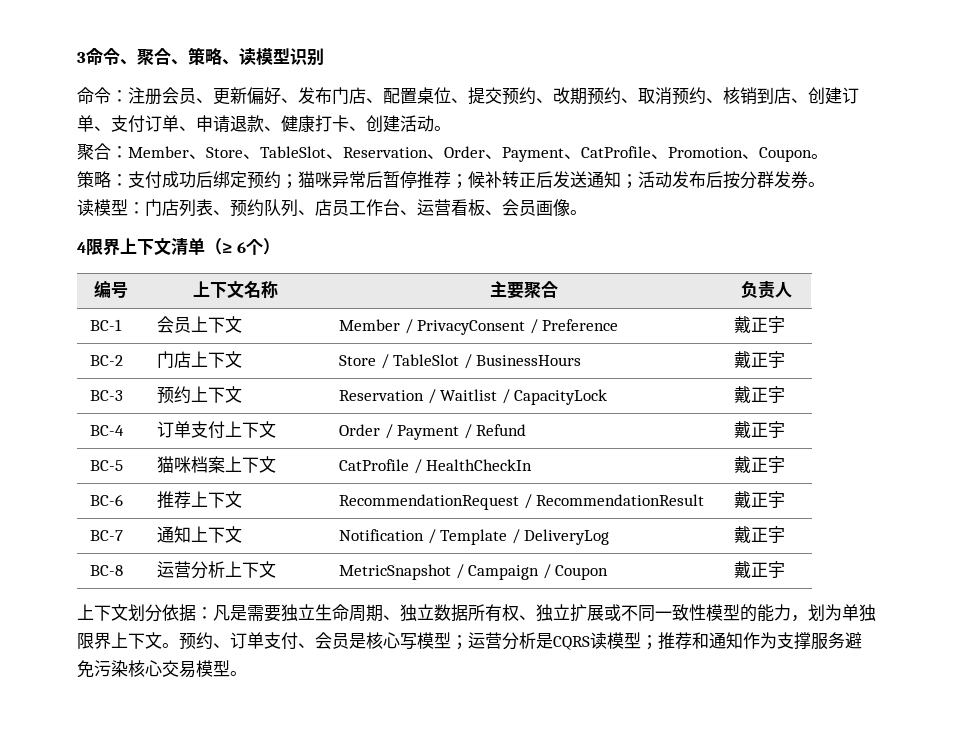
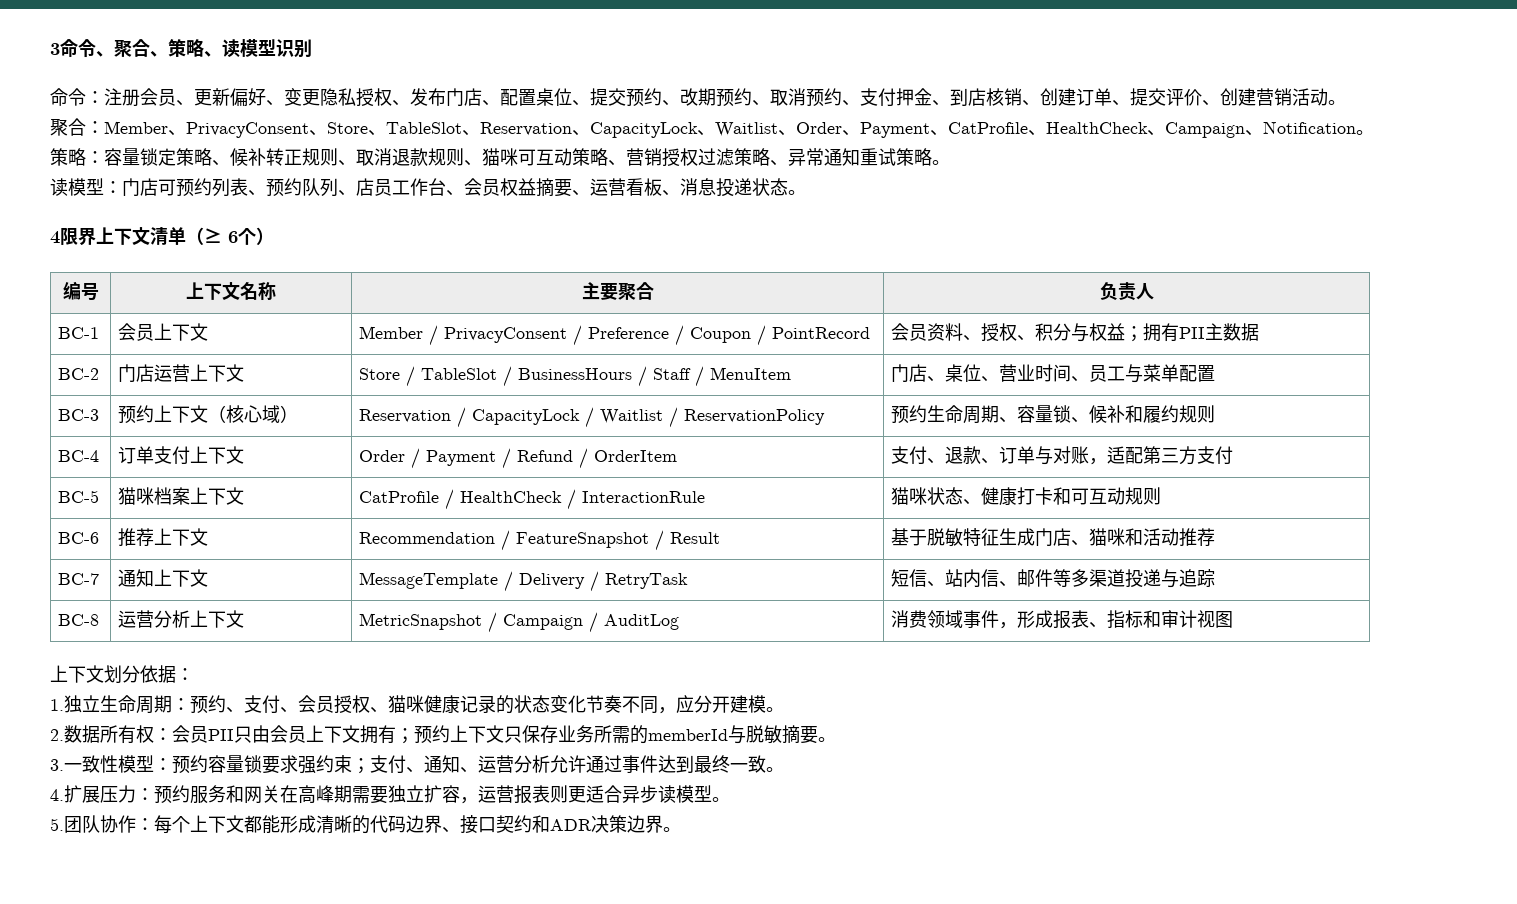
- 命令：注册会员、更新偏好、发布门店、配置桌位、提交预约、改期预约、取消预约、核销到店、创建订单、支付订单、申请退款、健康打卡、创建活动。
+ 命令：注册会员、更新偏好、变更隐私授权、发布门店、配置桌位、提交预约、改期预约、取消预约、支付押金、到店核销、创建订单、提交评价、创建营销活动。
- 聚合：Member、Store、TableSlot、Reservation、Order、Payment、CatProfile、Promotion、Coupon。
- 策略：支付成功后绑定预约；猫咪异常后暂停推荐；候补转正后发送通知；活动发布后按分群发券。
+ 聚合：Member、PrivacyConsent、Store、TableSlot、Reservation、CapacityLock、Waitlist、Order、Payment、CatProfile、HealthCheck、Campaign、Notification。
+ 策略：容量锁定策略、候补转正规则、取消退款规则、猫咪可互动策略、营销授权过滤策略、异常通知重试策略。
- 读模型：门店列表、预约队列、店员工作台、运营看板、会员画像。
+ 读模型：门店可预约列表、预约队列、店员工作台、会员权益摘要、运营看板、消息投递状态。
- BC-1 | 会员上下文 | Member / PrivacyConsent / Preference | 戴正宇
+ BC-1 | 会员上下文 | Member / PrivacyConsent / Preference / Coupon / PointRecord | 会员资料、授权、积分与权益；拥有PII主数据
- BC-2 | 门店上下文 | Store / TableSlot / BusinessHours | 戴正宇
+ BC-2 | 门店运营上下文 | Store / TableSlot / BusinessHours / Staff / MenuItem | 门店、桌位、营业时间、员工与菜单配置
- BC-3 | 预约上下文 | Reservation / Waitlist / CapacityLock | 戴正宇
+ BC-3 | 预约上下文（核心域） | Reservation / CapacityLock / Waitlist / ReservationPolicy | 预约生命周期、容量锁、候补和履约规则
- BC-4 | 订单支付上下文 | Order / Payment / Refund | 戴正宇
+ BC-4 | 订单支付上下文 | Order / Payment / Refund / OrderItem | 支付、退款、订单与对账，适配第三方支付
- BC-5 | 猫咪档案上下文 | CatProfile / HealthCheckIn | 戴正宇
- BC-6 | 推荐上下文 | RecommendationRequest / RecommendationResult | 戴正宇
- BC-7 | 通知上下文 | Notification / Template / DeliveryLog | 戴正宇
+ BC-5 | 猫咪档案上下文 | CatProfile / HealthCheck / InteractionRule | 猫咪状态、健康打卡和可互动规则
+ BC-6 | 推荐上下文 | Recommendation / FeatureSnapshot / Result | 基于脱敏特征生成门店、猫咪和活动推荐
+ BC-7 | 通知上下文 | MessageTemplate / Delivery / RetryTask | 短信、站内信、邮件等多渠道投递与追踪
- BC-8 | 运营分析上下文 | MetricSnapshot / Campaign / Coupon | 戴正宇
+ BC-8 | 运营分析上下文 | MetricSnapshot / Campaign / AuditLog | 消费领域事件，形成报表、指标和审计视图
- 上下文划分依据：凡是需要独立生命周期、独立数据所有权、独立扩展或不同一致性模型的能力，划为单独限界上下文。预约、订单支付、会员是核心写模型；运营分析是CQRS读模型；推荐和通知作为支撑服务避免污染核心交易模型。
+ 上下文划分依据：
+ 1.独立生命周期：预约、支付、会员授权、猫咪健康记录的状态变化节奏不同，应分开建模。
+ 2.数据所有权：会员PII只由会员上下文拥有；预约上下文只保存业务所需的memberId与脱敏摘要。
+ 3.一致性模型：预约容量锁要求强约束；支付、通知、运营分析允许通过事件达到最终一致。
+ 4.扩展压力：预约服务和网关在高峰期需要独立扩容，运营报表则更适合异步读模型。
+ 5.团队协作：每个上下文都能形成清晰的代码边界、接口契约和ADR决策边界。

